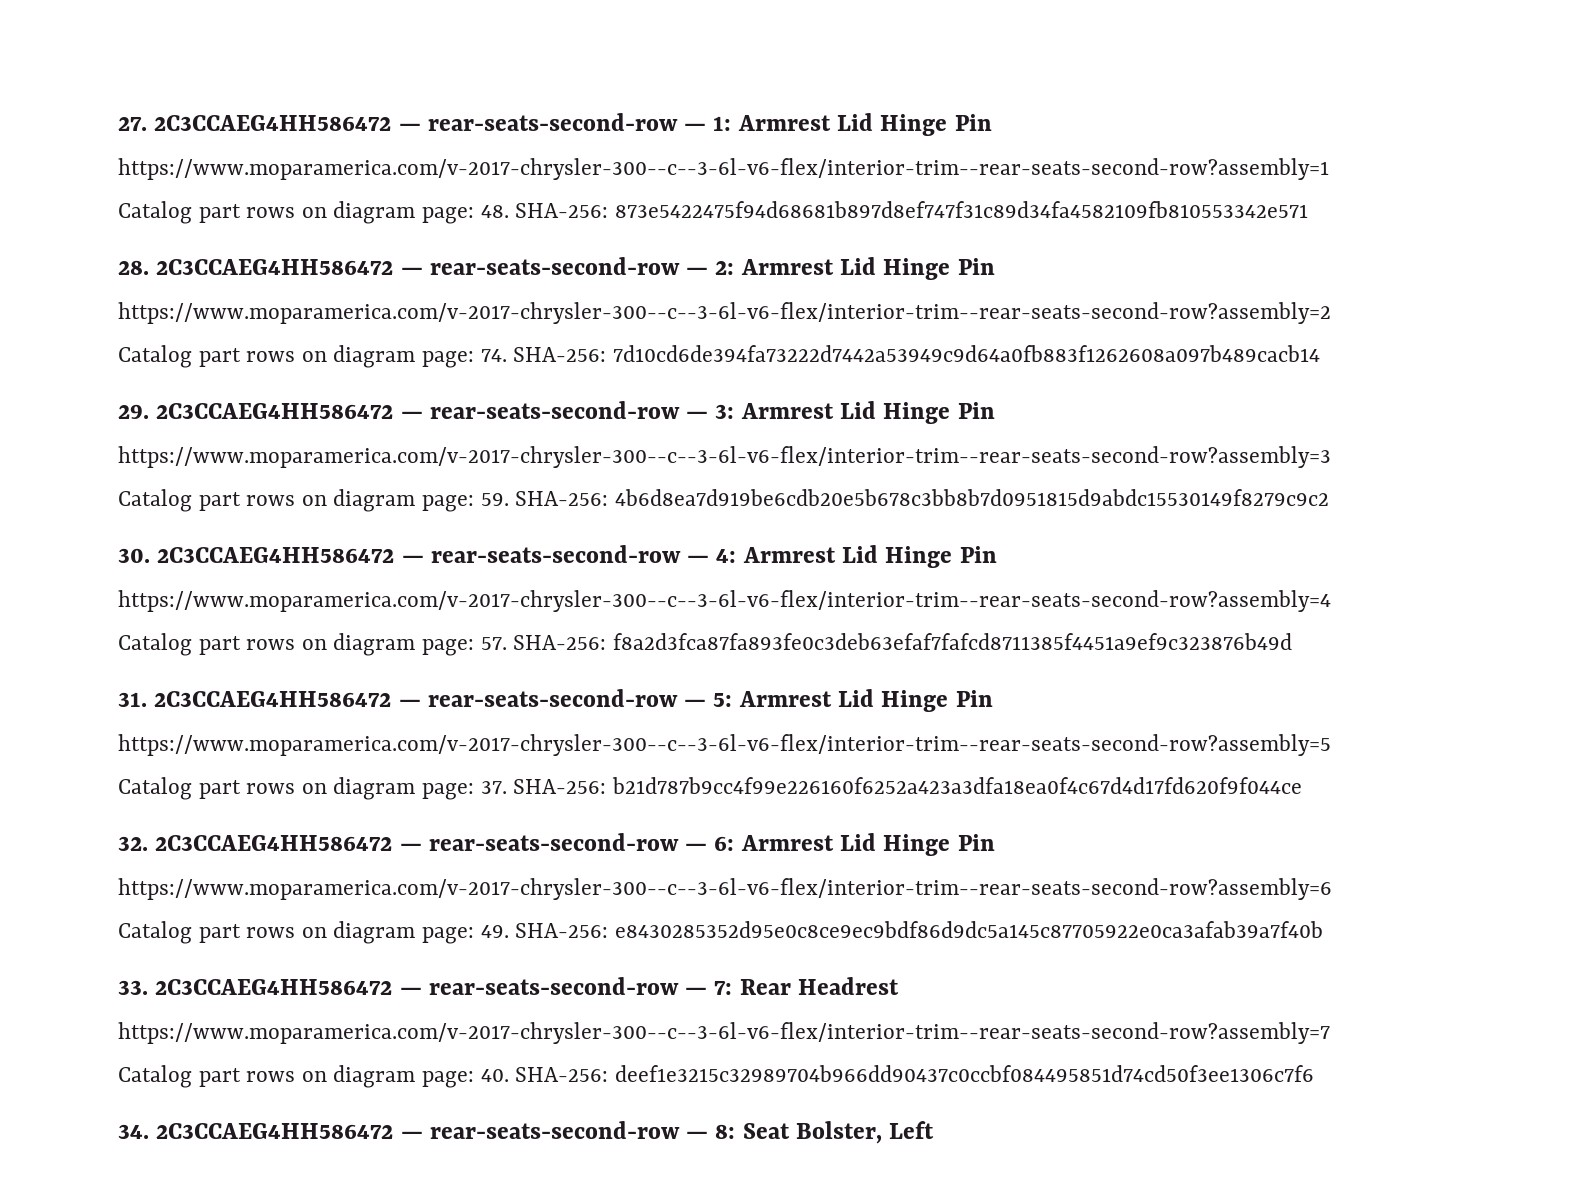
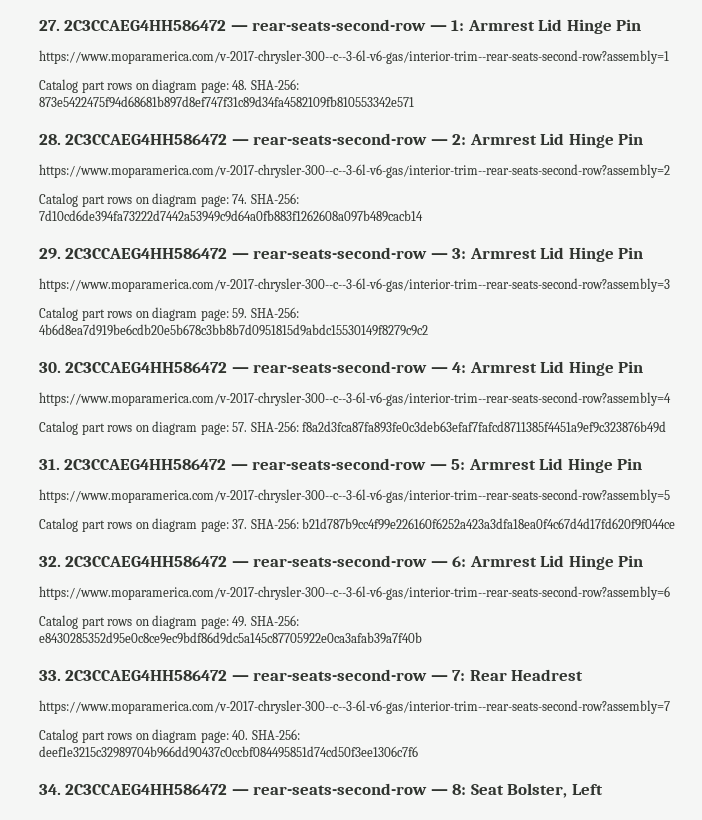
- https://www.moparamerica.com/v-2017-chrysler-300--c--3-6l-v6-flex/interior-trim--rear-seats-second-row?assembly=1
+ https://www.moparamerica.com/v-2017-chrysler-300--c--3-6l-v6-gas/interior-trim--rear-seats-second-row?assembly=1
- https://www.moparamerica.com/v-2017-chrysler-300--c--3-6l-v6-flex/interior-trim--rear-seats-second-row?assembly=2
+ https://www.moparamerica.com/v-2017-chrysler-300--c--3-6l-v6-gas/interior-trim--rear-seats-second-row?assembly=2
- https://www.moparamerica.com/v-2017-chrysler-300--c--3-6l-v6-flex/interior-trim--rear-seats-second-row?assembly=3
+ https://www.moparamerica.com/v-2017-chrysler-300--c--3-6l-v6-gas/interior-trim--rear-seats-second-row?assembly=3
- https://www.moparamerica.com/v-2017-chrysler-300--c--3-6l-v6-flex/interior-trim--rear-seats-second-row?assembly=4
+ https://www.moparamerica.com/v-2017-chrysler-300--c--3-6l-v6-gas/interior-trim--rear-seats-second-row?assembly=4
- https://www.moparamerica.com/v-2017-chrysler-300--c--3-6l-v6-flex/interior-trim--rear-seats-second-row?assembly=5
+ https://www.moparamerica.com/v-2017-chrysler-300--c--3-6l-v6-gas/interior-trim--rear-seats-second-row?assembly=5
- https://www.moparamerica.com/v-2017-chrysler-300--c--3-6l-v6-flex/interior-trim--rear-seats-second-row?assembly=6
+ https://www.moparamerica.com/v-2017-chrysler-300--c--3-6l-v6-gas/interior-trim--rear-seats-second-row?assembly=6
- https://www.moparamerica.com/v-2017-chrysler-300--c--3-6l-v6-flex/interior-trim--rear-seats-second-row?assembly=7
+ https://www.moparamerica.com/v-2017-chrysler-300--c--3-6l-v6-gas/interior-trim--rear-seats-second-row?assembly=7

